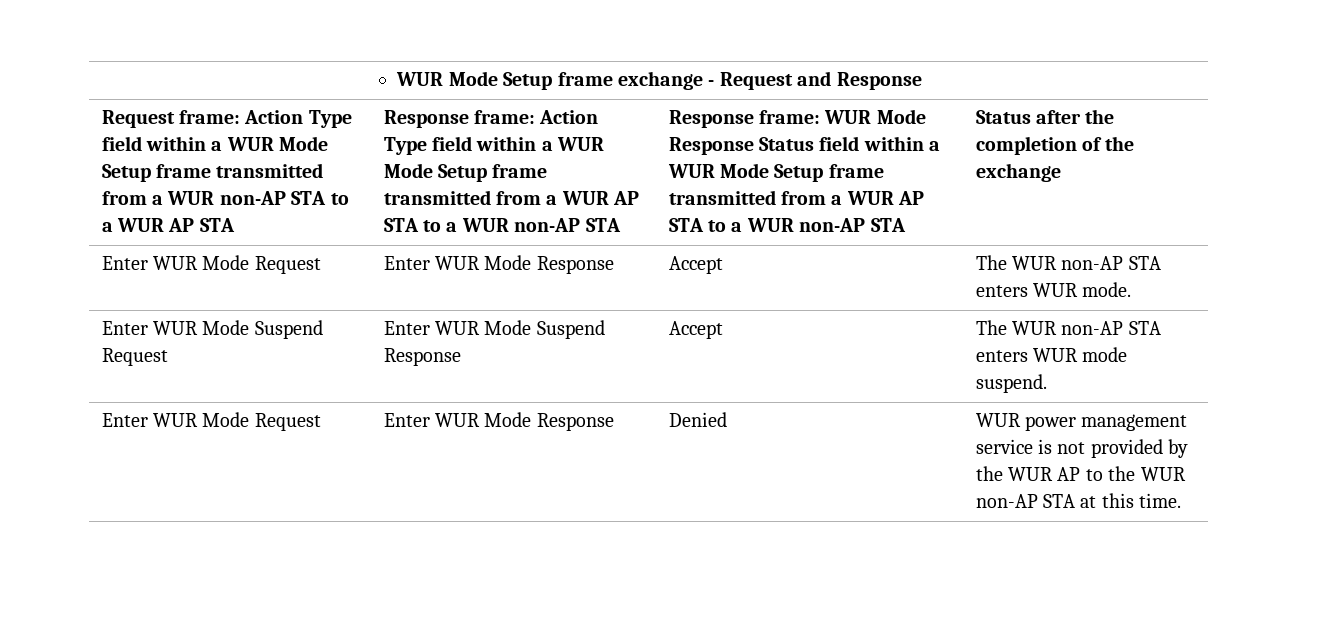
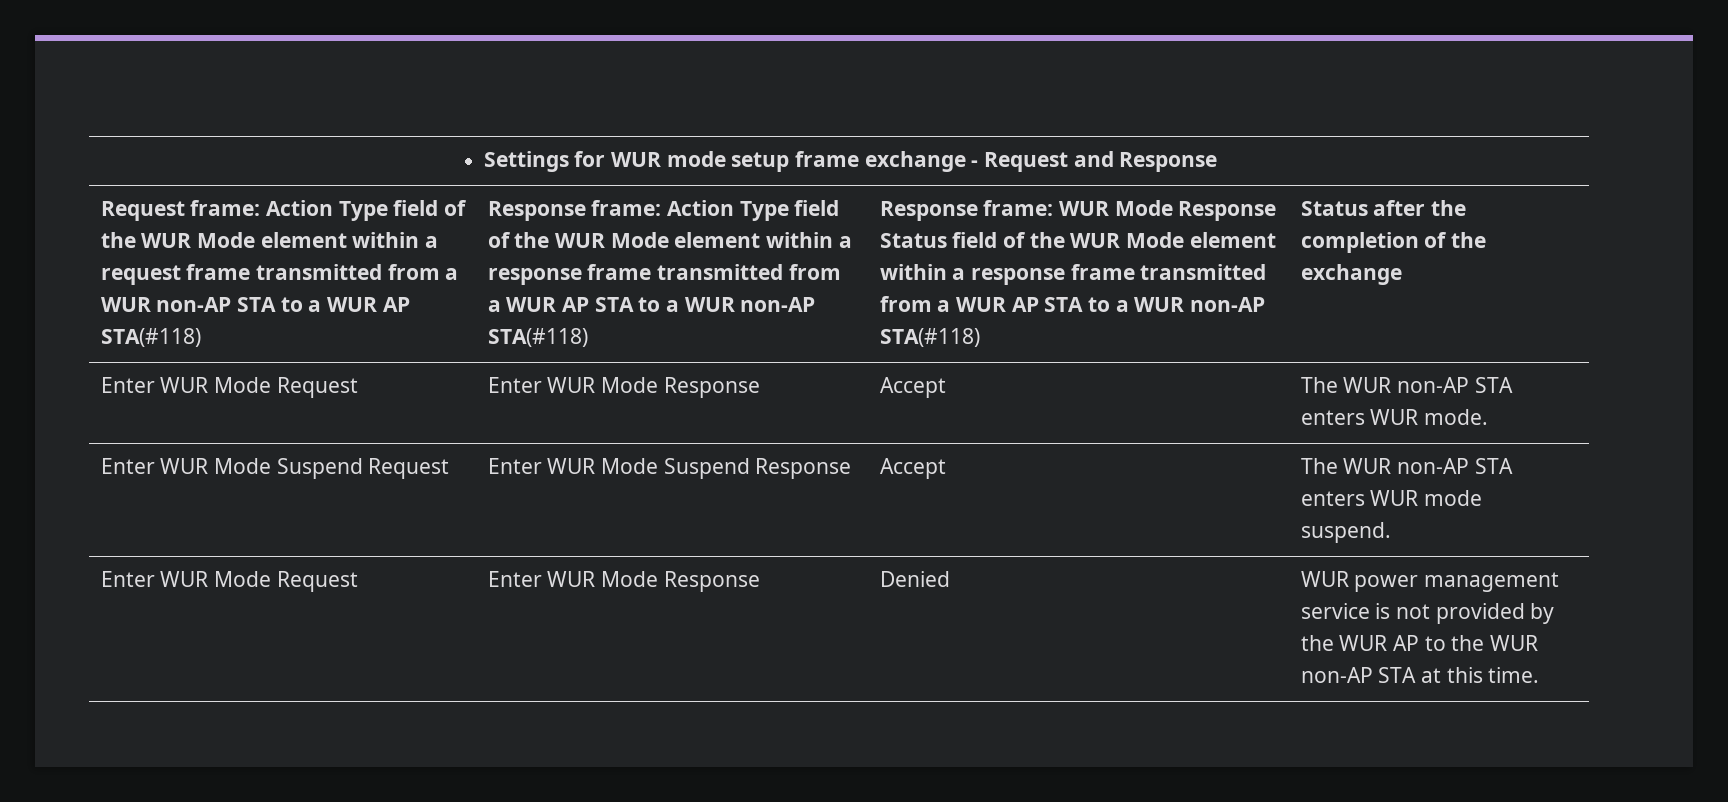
- WUR Mode Setup frame exchange - Request and Response
+ Settings for WUR mode setup frame exchange - Request and Response
- Request frame: Action Type field within a WUR Mode Setup frame transmitted from a WUR non-AP STA to a WUR AP STA
+ Request frame: Action Type field of the WUR Mode element within a request frame transmitted from a WUR non-AP STA to a WUR AP STA(#118)
- Response frame: Action Type field within a WUR Mode Setup frame transmitted from a WUR AP STA to a WUR non-AP STA
+ Response frame: Action Type field of the WUR Mode element within a response frame transmitted from a WUR AP STA to a WUR non-AP STA(#118)
- Response frame: WUR Mode Response Status field within a WUR Mode Setup frame transmitted from a WUR AP STA to a WUR non-AP STA
+ Response frame: WUR Mode Response Status field of the WUR Mode element within a response frame transmitted from a WUR AP STA to a WUR non-AP STA(#118)

